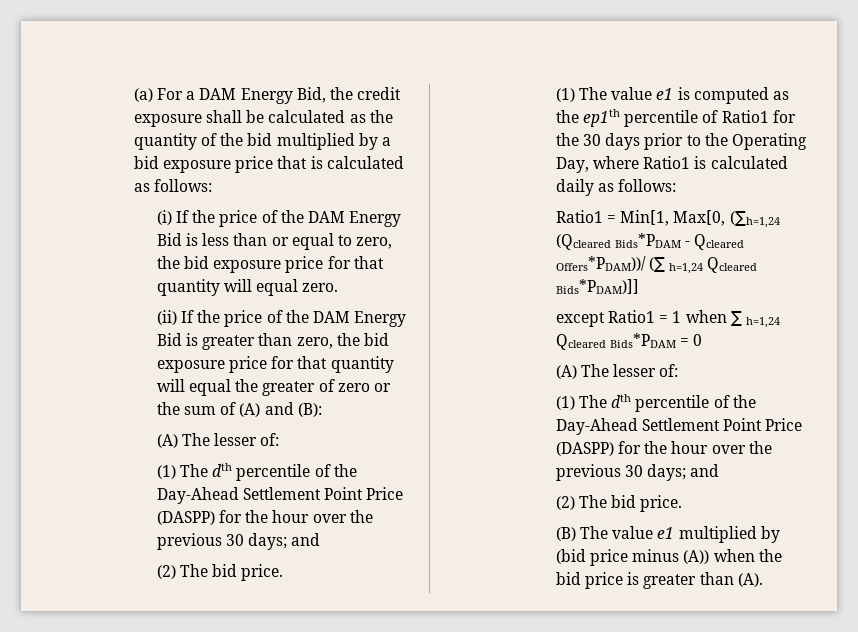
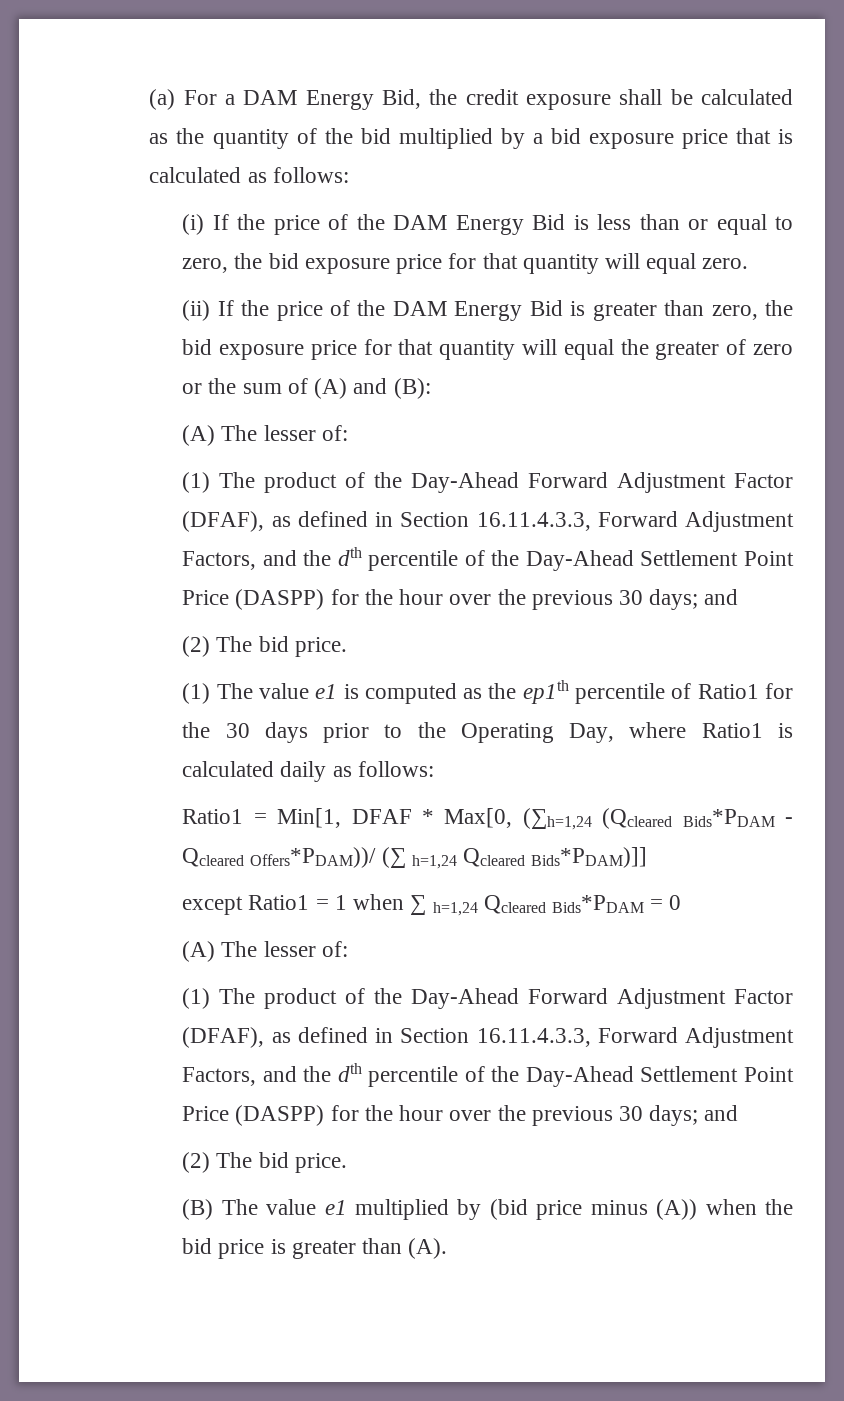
  (ii) If the price of the DAM Energy Bid is greater than zero, the bid exposure price for that quantity will equal the greater of zero or the sum of (A) and (B):
  (A) The lesser of:
- (1) The dth percentile of the Day-Ahead Settlement Point Price (DASPP) for the hour over the previous 30 days; and
+ (1) The product of the Day-Ahead Forward Adjustment Factor (DFAF), as defined in Section 16.11.4.3.3, Forward Adjustment Factors, and the dth percentile of the Day-Ahead Settlement Point Price (DASPP) for the hour over the previous 30 days; and
- Ratio1 = Min[1, Max[0, (∑h=1,24 (Qcleared Bids*PDAM - Qcleared Offers*PDAM))/ (∑ h=1,24 Qcleared Bids*PDAM)]]
+ Ratio1 = Min[1, DFAF * Max[0, (∑h=1,24 (Qcleared Bids*PDAM - Qcleared Offers*PDAM))/ (∑ h=1,24 Qcleared Bids*PDAM)]]
  except Ratio1 = 1 when ∑ h=1,24 Qcleared Bids*PDAM = 0
  (A) The lesser of:
- (1) The dth percentile of the Day-Ahead Settlement Point Price (DASPP) for the hour over the previous 30 days; and
+ (1) The product of the Day-Ahead Forward Adjustment Factor (DFAF), as defined in Section 16.11.4.3.3, Forward Adjustment Factors, and the dth percentile of the Day-Ahead Settlement Point Price (DASPP) for the hour over the previous 30 days; and

